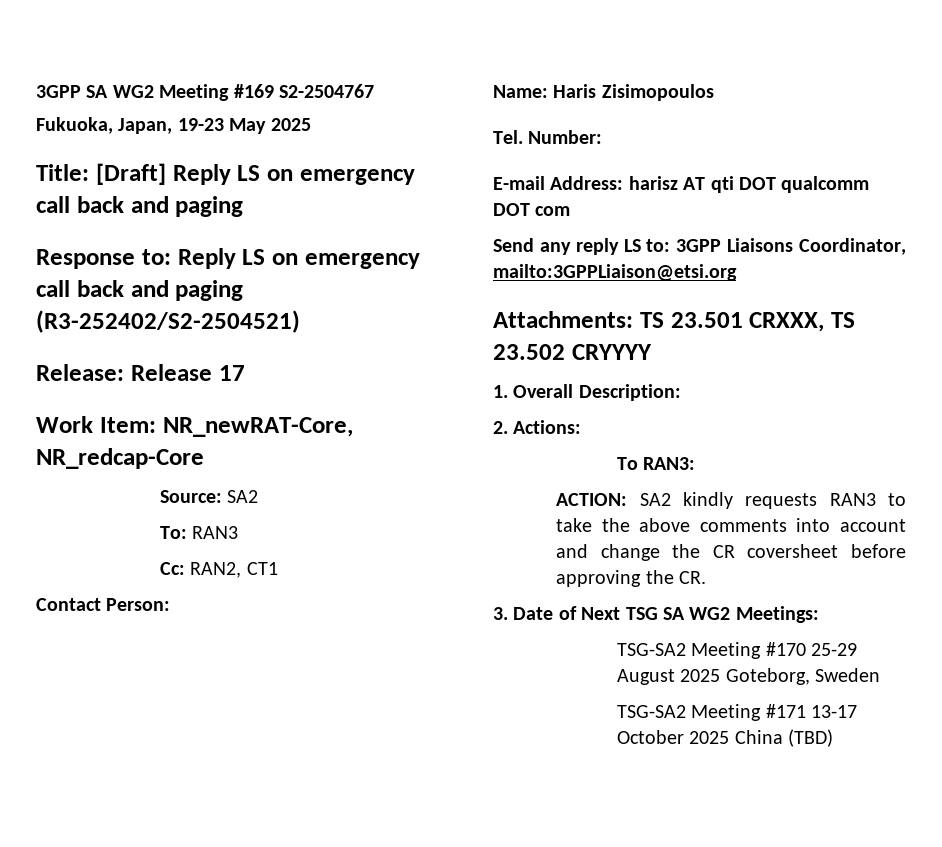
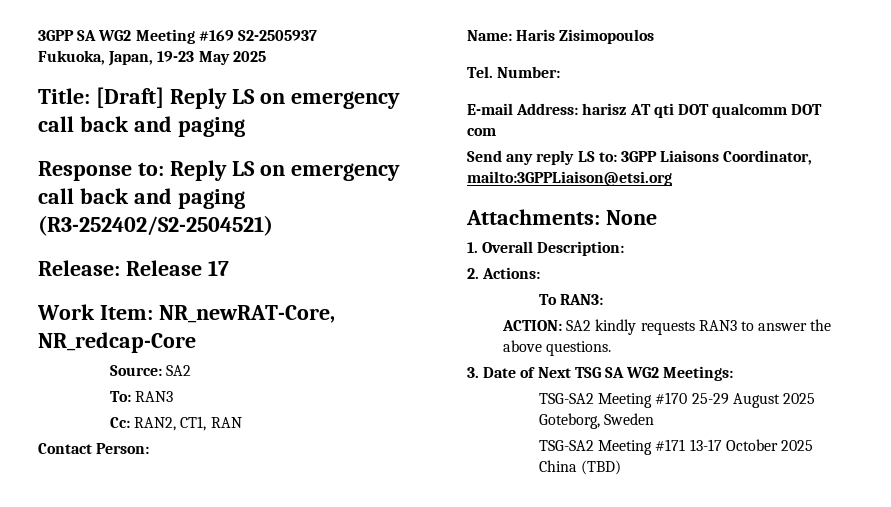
- 3GPP SA WG2 Meeting #169 S2-2504767
+ 3GPP SA WG2 Meeting #169 S2-2505937
- Cc: RAN2, CT1
+ Cc: RAN2, CT1, RAN
- Attachments: TS 23.501 CRXXX, TS 23.502 CRYYYY
+ Attachments: None
- ACTION: SA2 kindly requests RAN3 to take the above comments into account and change the CR coversheet before approving the CR.
+ ACTION: SA2 kindly requests RAN3 to answer the above questions.

